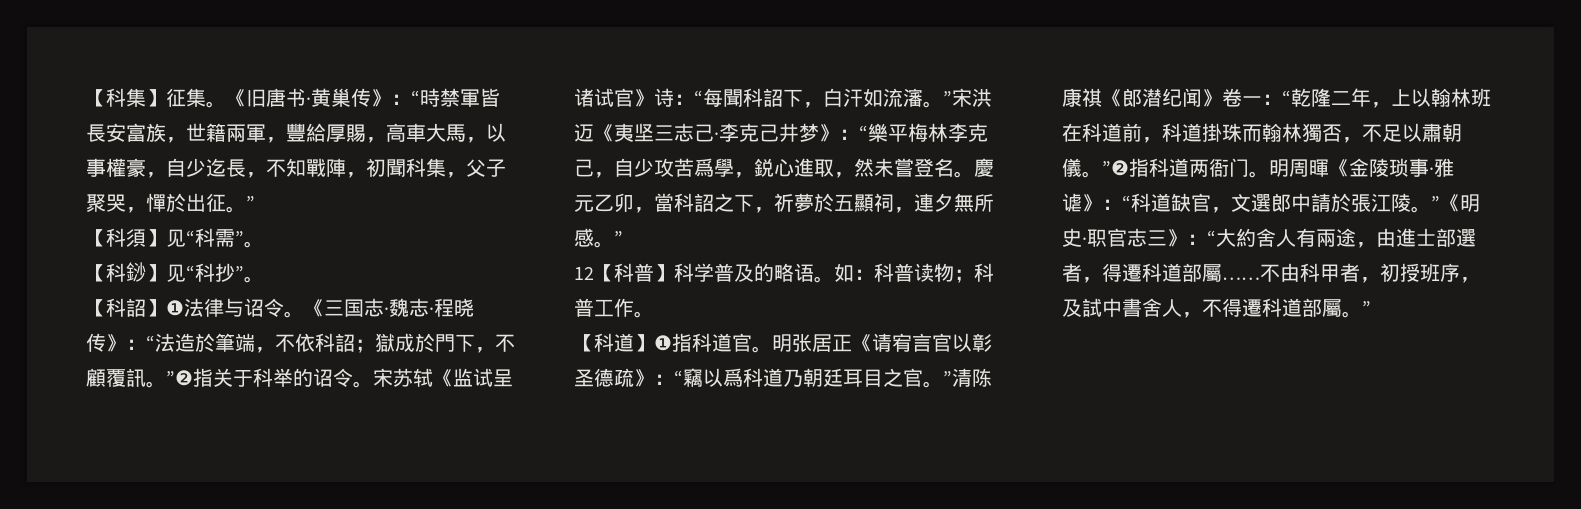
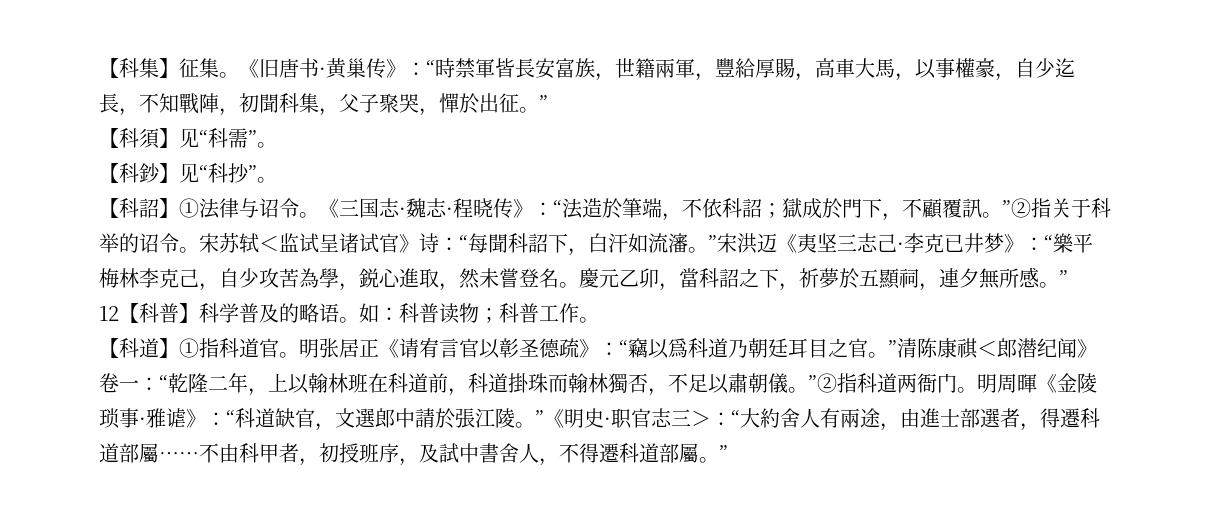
- 【科䤬】见“科抄”。
+ 【科鈔】见“科抄”。
- 【科詔】❶法律与诏令。
+ 【科詔】①法律与诏令。
- 《三国志·魏志·程晓传》：“法造於筆端，不依科詔；獄成於門下，不顧覆訊。”❷指关于科举的诏令。
+ 《三国志·魏志·程晓传》：“法造於筆端，不依科詔；獄成於門下，不顧覆訊。”②指关于科举的诏令。
- 宋苏轼《监试呈诸试官》诗：“每聞科詔下，白汗如流瀋。”宋洪迈《夷坚三志己·李克己井梦》：“樂平梅林李克己，自少攻苦爲學，鋭心進取，然未嘗登名。
+ 宋苏轼＜监试呈诸试官》诗：“每聞科詔下，白汗如流瀋。”宋洪迈《夷坚三志己·李克已井梦》：“樂平梅林李克己，自少攻苦為學，鋭心進取，然未嘗登名。
- 【科道】❶指科道官。
+ 【科道】①指科道官。
- 明张居正《请宥言官以彰圣德疏》：“竊以爲科道乃朝廷耳目之官。”清陈康祺《郎潜纪闻》卷一：“乾隆二年，上以翰林班在科道前，科道掛珠而翰林獨否，不足以肅朝儀。”❷指科道两衙门。
+ 明张居正《请宥言官以彰圣德疏》：“竊以爲科道乃朝廷耳目之官。”清陈康祺＜郎潜纪闻》卷一：“乾隆二年，上以翰林班在科道前，科道掛珠而翰林獨否，不足以肅朝儀。”②指科道两衙门。
- 明周暉《金陵琐事·雅谑》：“科道缺官，文選郎中請於張江陵。”《明史·职官志三》：“大約舍人有兩途，由進士部選者，得遷科道部屬……
+ 明周暉《金陵琐事·雅谑》：“科道缺官，文選郎中請於張江陵。”《明史·职官志三＞：“大約舍人有兩途，由進士部選者，得遷科道部屬……

